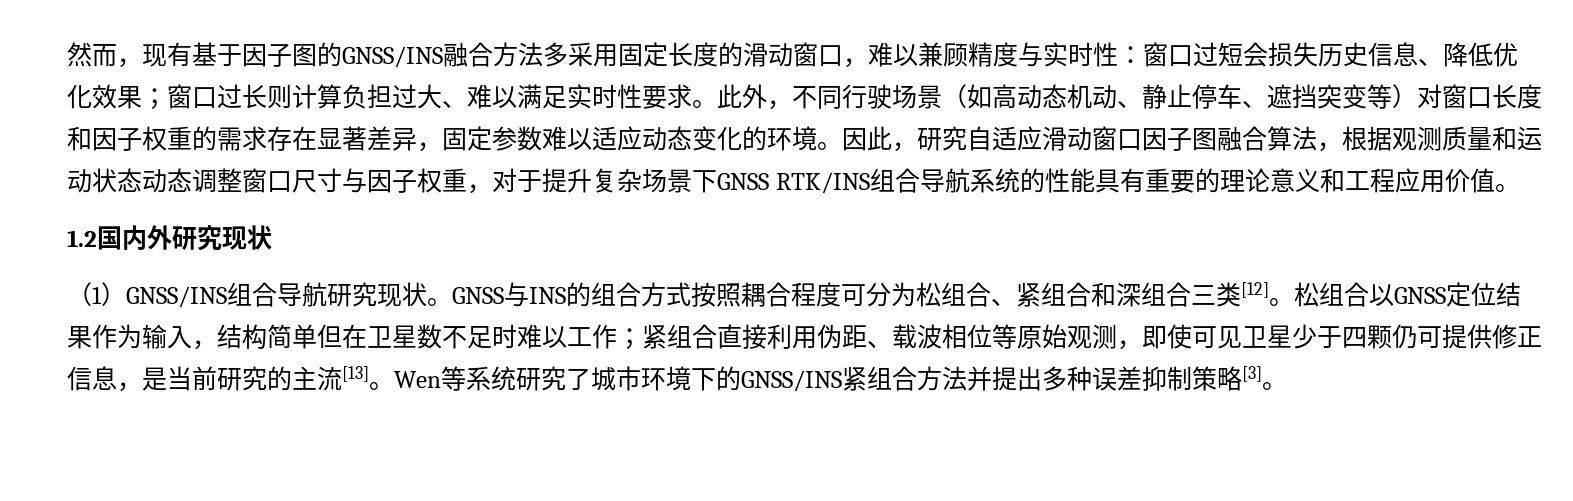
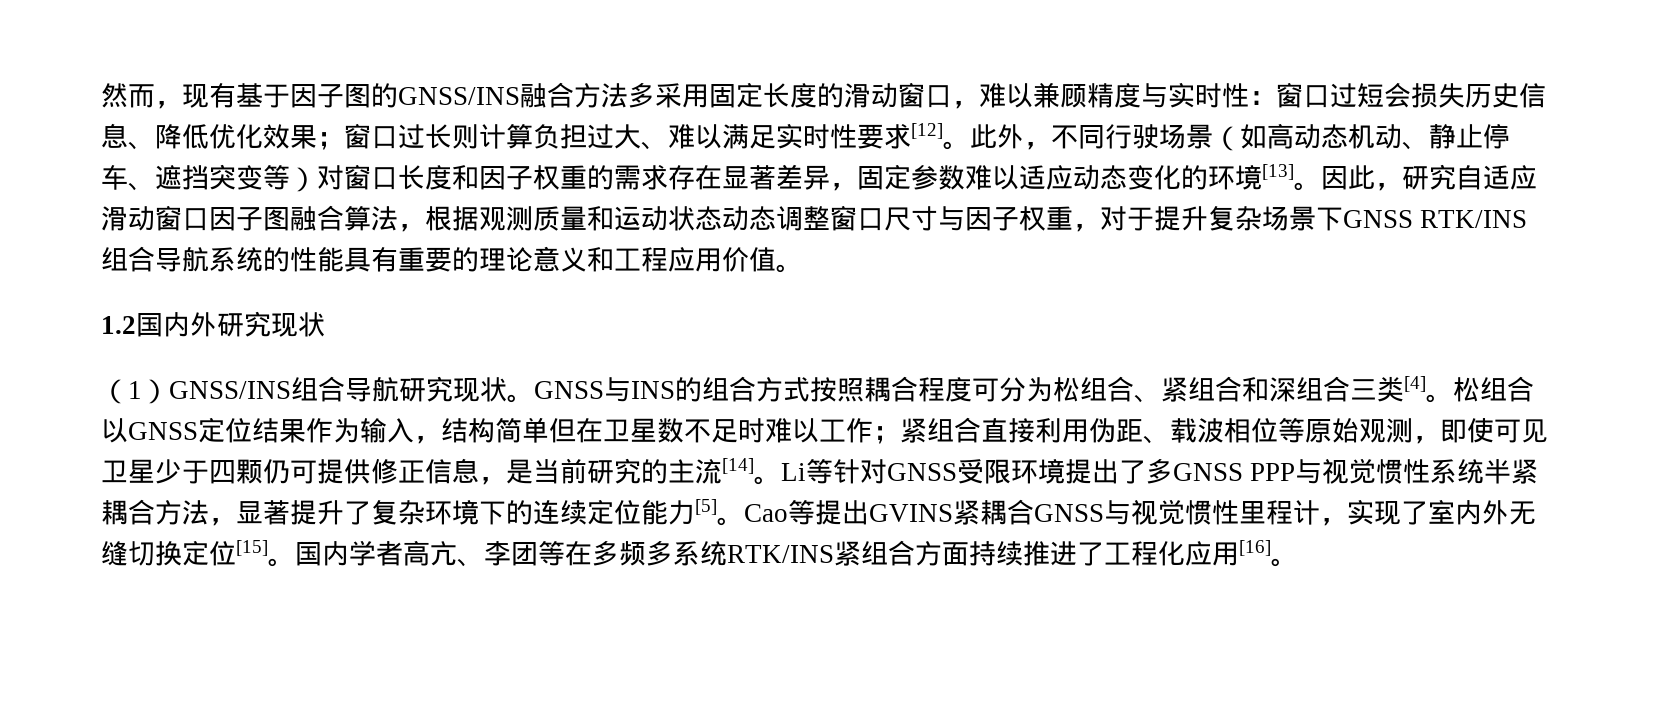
- 然而，现有基于因子图的GNSS/INS融合方法多采用固定长度的滑动窗口，难以兼顾精度与实时性：窗口过短会损失历史信息、降低优化效果；窗口过长则计算负担过大、难以满足实时性要求。
+ 然而，现有基于因子图的GNSS/INS融合方法多采用固定长度的滑动窗口，难以兼顾精度与实时性：窗口过短会损失历史信息、降低优化效果；窗口过长则计算负担过大、难以满足实时性要求[12]。
- 此外，不同行驶场景（如高动态机动、静止停车、遮挡突变等）对窗口长度和因子权重的需求存在显著差异，固定参数难以适应动态变化的环境。
+ 此外，不同行驶场景（如高动态机动、静止停车、遮挡突变等）对窗口长度和因子权重的需求存在显著差异，固定参数难以适应动态变化的环境[13]。
- GNSS与INS的组合方式按照耦合程度可分为松组合、紧组合和深组合三类[12]。
+ GNSS与INS的组合方式按照耦合程度可分为松组合、紧组合和深组合三类[4]。
- 松组合以GNSS定位结果作为输入，结构简单但在卫星数不足时难以工作；紧组合直接利用伪距、载波相位等原始观测，即使可见卫星少于四颗仍可提供修正信息，是当前研究的主流[13]。Wen等系统研究了城市环境下的GNSS/INS紧组合方法并提出多种误差抑制策略[3]。
+ 松组合以GNSS定位结果作为输入，结构简单但在卫星数不足时难以工作；紧组合直接利用伪距、载波相位等原始观测，即使可见卫星少于四颗仍可提供修正信息，是当前研究的主流[14]。Li等针对GNSS受限环境提出了多GNSS PPP与视觉惯性系统半紧耦合方法，显著提升了复杂环境下的连续定位能力[5]。Cao等提出GVINS紧耦合GNSS与视觉惯性里程计，实现了室内外无缝切换定位[15]。国内学者高亢、李团等在多频多系统RTK/INS紧组合方面持续推进了工程化应用[16]。

